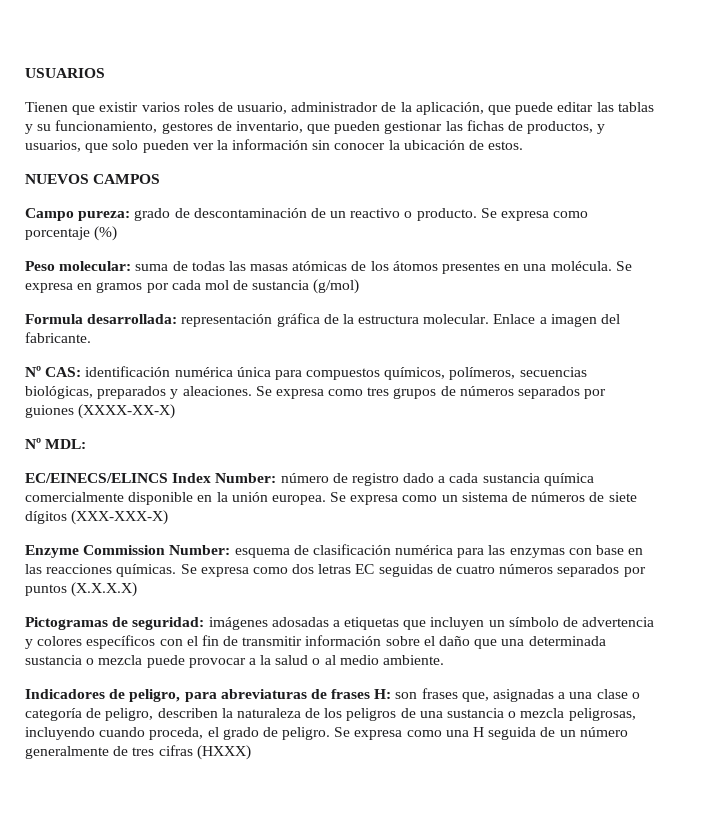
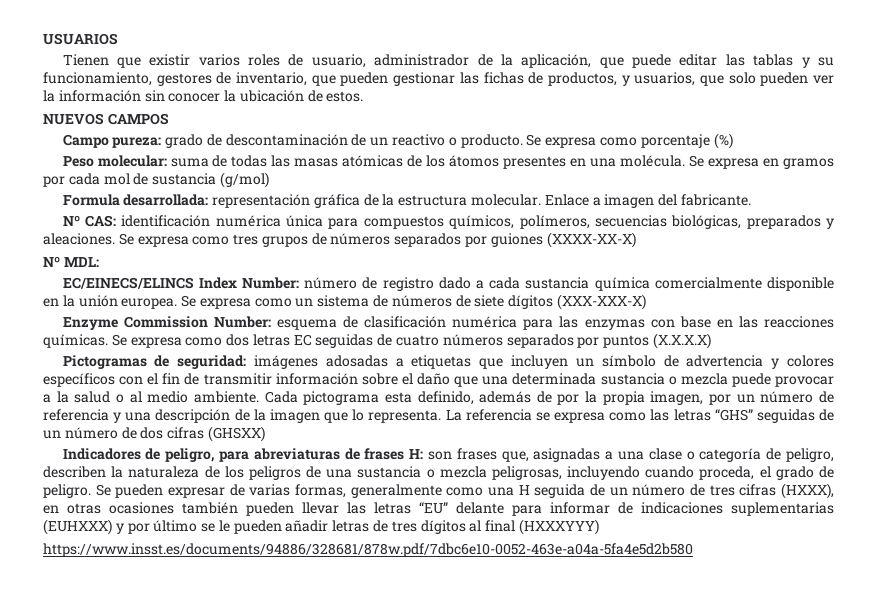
+ Cada pictograma esta definido, además de por la propia imagen, por un número de referencia y una descripción de la imagen que lo representa. La referencia se expresa como las letras “GHS” seguidas de un número de dos cifras (GHSXX)
- Se expresa como una H seguida de un número generalmente de tres cifras (HXXX)
+ Se pueden expresar de varias formas, generalmente como una H seguida de un número de tres cifras (HXXX), en otras ocasiones también pueden llevar las letras “EU” delante para informar de indicaciones suplementarias (EUHXXX) y por último se le pueden añadir letras de tres dígitos al final (HXXXYYY)
+ https://www.insst.es/documents/94886/328681/878w.pdf/7dbc6e10-0052-463e-a04a-5fa4e5d2b580

